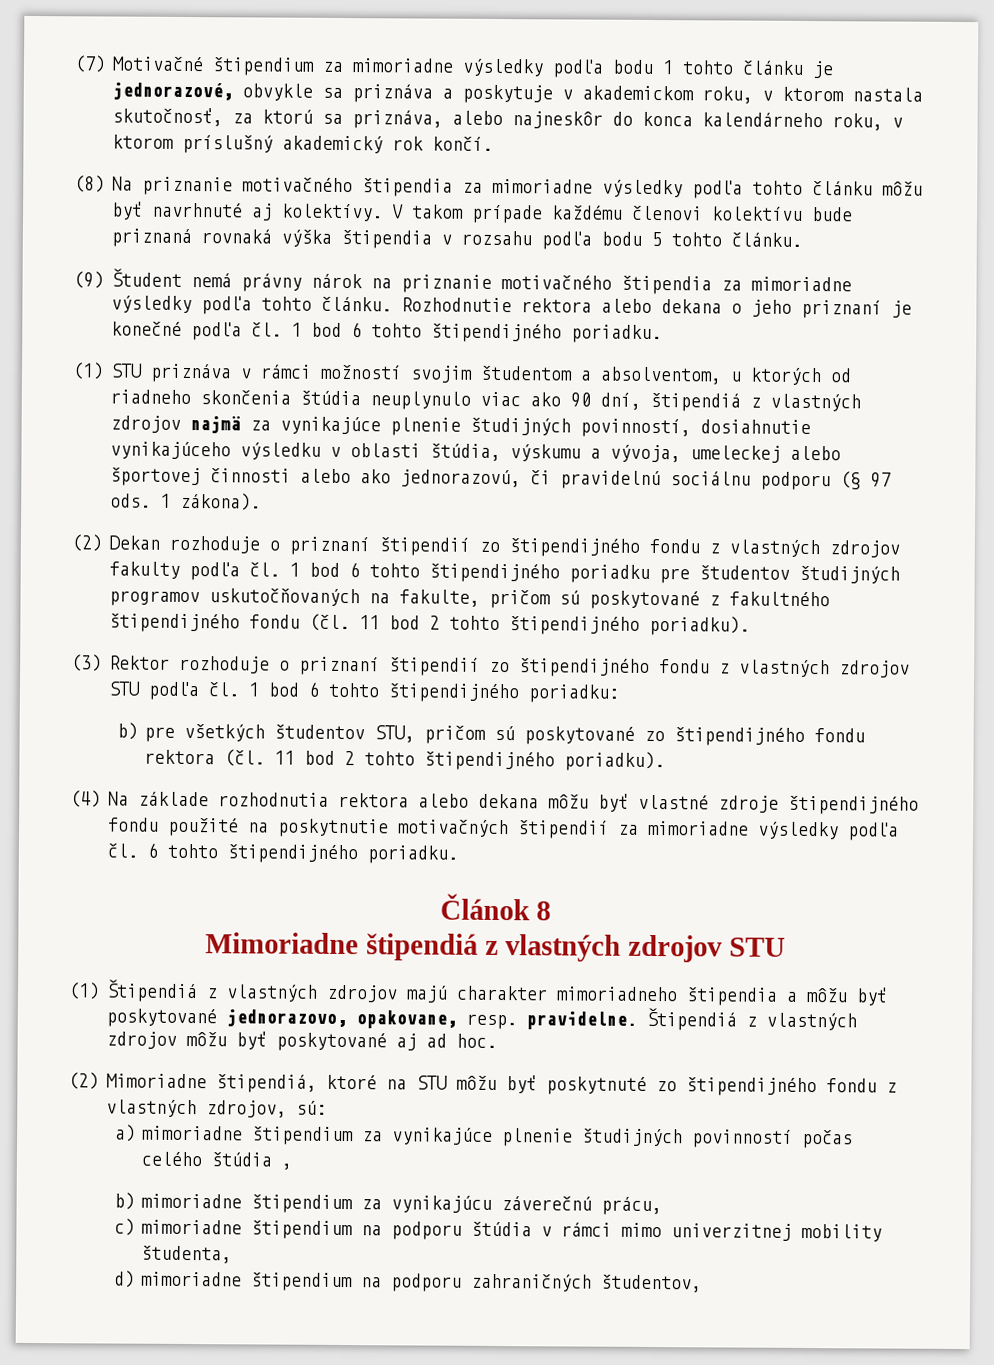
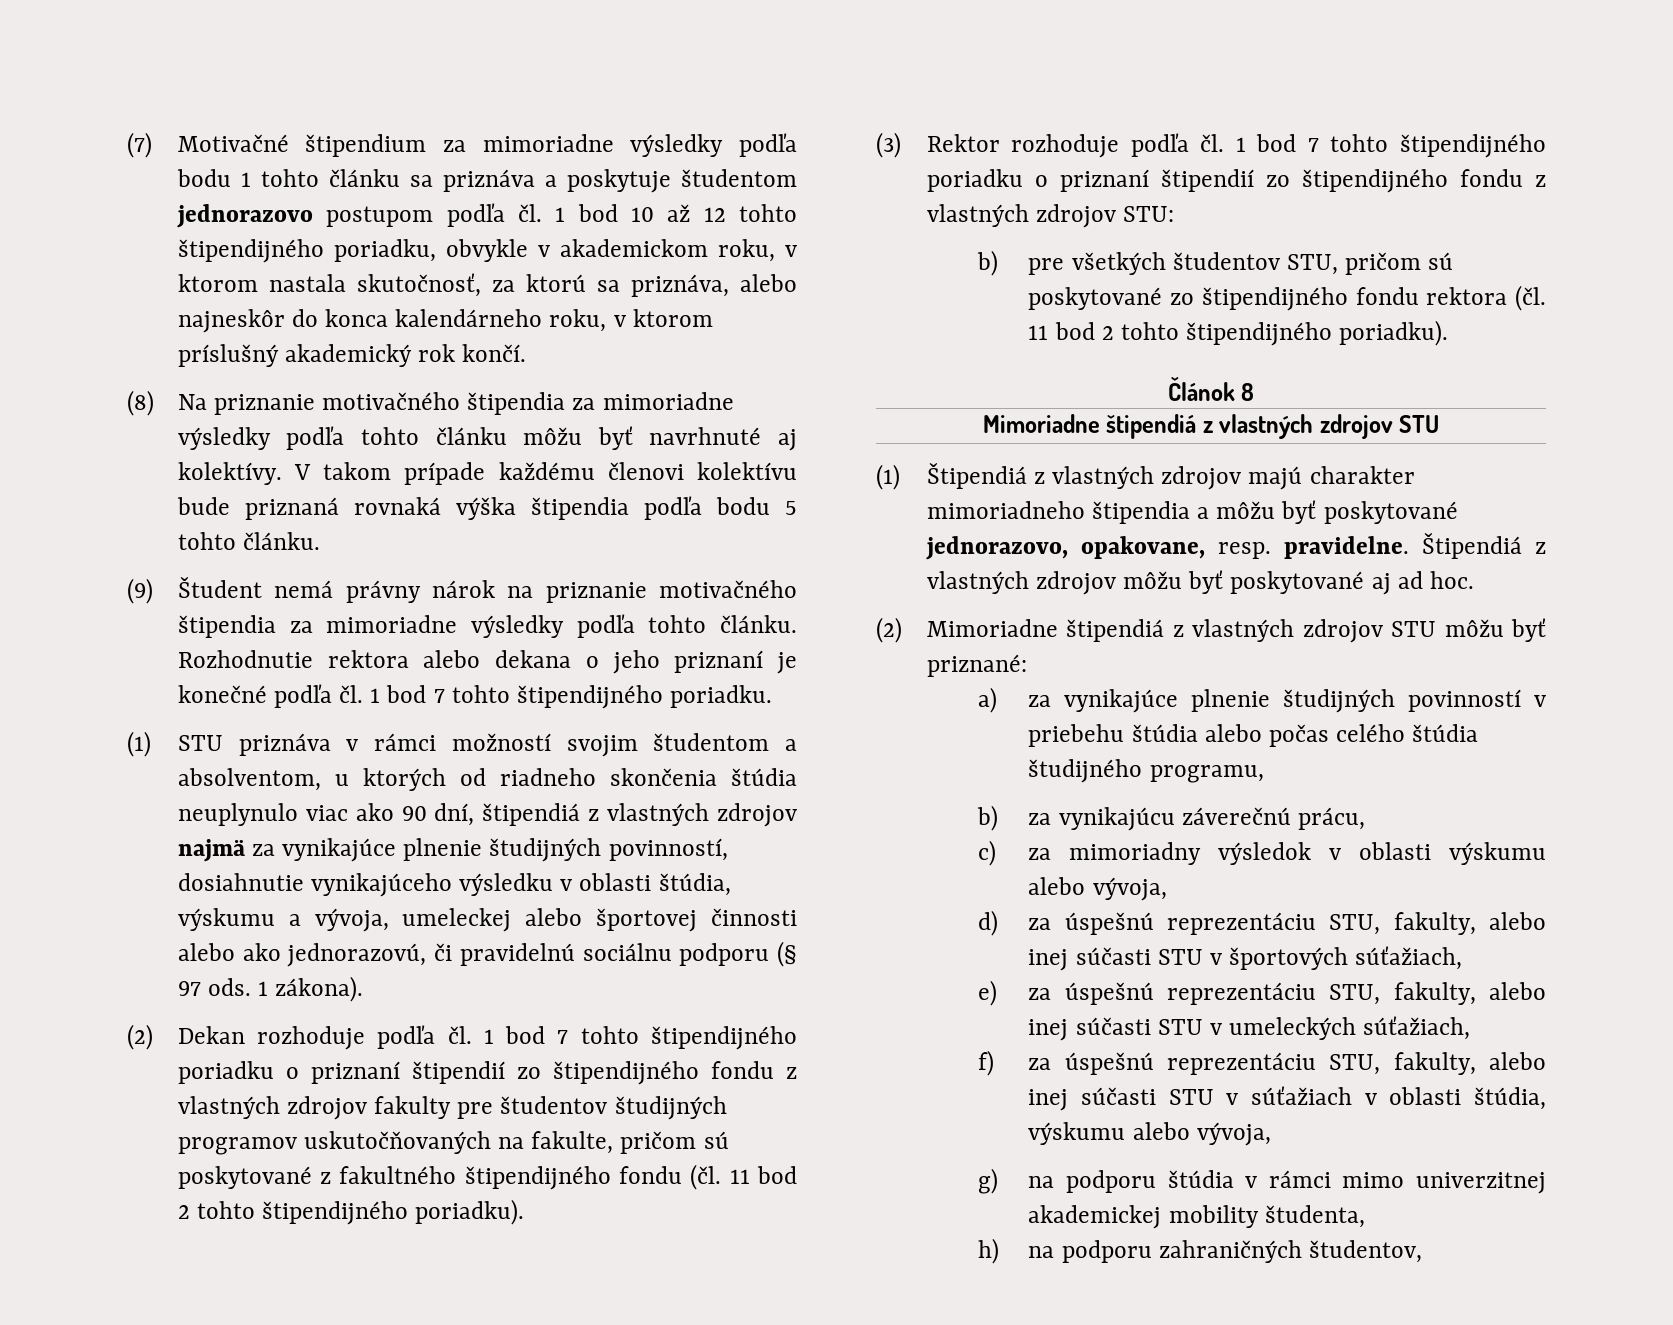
- (7) Motivačné štipendium za mimoriadne výsledky podľa bodu 1 tohto článku je jednorazové, obvykle sa priznáva a poskytuje v akademickom roku, v ktorom nastala skutočnosť, za ktorú sa priznáva, alebo najneskôr do konca kalendárneho roku, v ktorom príslušný akademický rok končí.
+ (7) Motivačné štipendium za mimoriadne výsledky podľa bodu 1 tohto článku sa priznáva a poskytuje študentom jednorazovo postupom podľa čl. 1 bod 10 až 12 tohto štipendijného poriadku, obvykle v akademickom roku, v ktorom nastala skutočnosť, za ktorú sa priznáva, alebo najneskôr do konca kalendárneho roku, v ktorom príslušný akademický rok končí.
- V takom prípade každému členovi kolektívu bude priznaná rovnaká výška štipendia v rozsahu podľa bodu 5 tohto článku.
+ V takom prípade každému členovi kolektívu bude priznaná rovnaká výška štipendia podľa bodu 5 tohto článku.
- Rozhodnutie rektora alebo dekana o jeho priznaní je konečné podľa čl. 1 bod 6 tohto štipendijného poriadku.
+ Rozhodnutie rektora alebo dekana o jeho priznaní je konečné podľa čl. 1 bod 7 tohto štipendijného poriadku.
- (2) Dekan rozhoduje o priznaní štipendií zo štipendijného fondu z vlastných zdrojov fakulty podľa čl. 1 bod 6 tohto štipendijného poriadku pre študentov študijných programov uskutočňovaných na fakulte, pričom sú poskytované z fakultného štipendijného fondu (čl. 11 bod 2 tohto štipendijného poriadku).
+ (2) Dekan rozhoduje podľa čl. 1 bod 7 tohto štipendijného poriadku o priznaní štipendií zo štipendijného fondu z vlastných zdrojov fakulty pre študentov študijných programov uskutočňovaných na fakulte, pričom sú poskytované z fakultného štipendijného fondu (čl. 11 bod 2 tohto štipendijného poriadku).
- (3) Rektor rozhoduje o priznaní štipendií zo štipendijného fondu z vlastných zdrojov STU podľa čl. 1 bod 6 tohto štipendijného poriadku:
+ (3) Rektor rozhoduje podľa čl. 1 bod 7 tohto štipendijného poriadku o priznaní štipendií zo štipendijného fondu z vlastných zdrojov STU:
- (4) Na základe rozhodnutia rektora alebo dekana môžu byť vlastné zdroje štipendijného fondu použité na poskytnutie motivačných štipendií za mimoriadne výsledky podľa čl. 6 tohto štipendijného poriadku.
- (2) Mimoriadne štipendiá, ktoré na STU môžu byť poskytnuté zo štipendijného fondu z vlastných zdrojov, sú:
+ (2) Mimoriadne štipendiá z vlastných zdrojov STU môžu byť priznané:
- a) mimoriadne štipendium za vynikajúce plnenie študijných povinností počas celého štúdia ,
- b) mimoriadne štipendium za vynikajúcu záverečnú prácu,
+ a) za vynikajúce plnenie študijných povinností v priebehu štúdia alebo počas celého štúdia študijného programu,
+ b) za vynikajúcu záverečnú prácu,
- c) mimoriadne štipendium na podporu štúdia v rámci mimo univerzitnej mobility študenta,
+ c) za mimoriadny výsledok v oblasti výskumu alebo vývoja,
+ d) za úspešnú reprezentáciu STU, fakulty, alebo inej súčasti STU v športových súťažiach,
+ e) za úspešnú reprezentáciu STU, fakulty, alebo inej súčasti STU v umeleckých súťažiach,
+ f) za úspešnú reprezentáciu STU, fakulty, alebo inej súčasti STU v súťažiach v oblasti štúdia, výskumu alebo vývoja,
+ g) na podporu štúdia v rámci mimo univerzitnej akademickej mobility študenta,
- d) mimoriadne štipendium na podporu zahraničných študentov,
+ h) na podporu zahraničných študentov,

